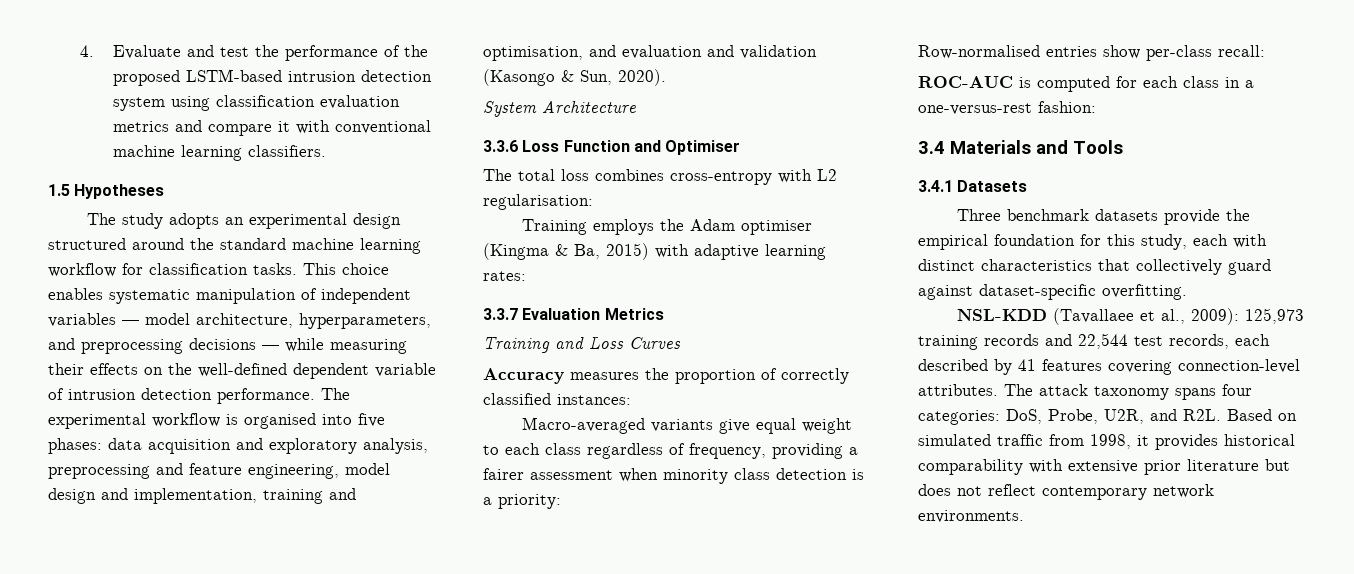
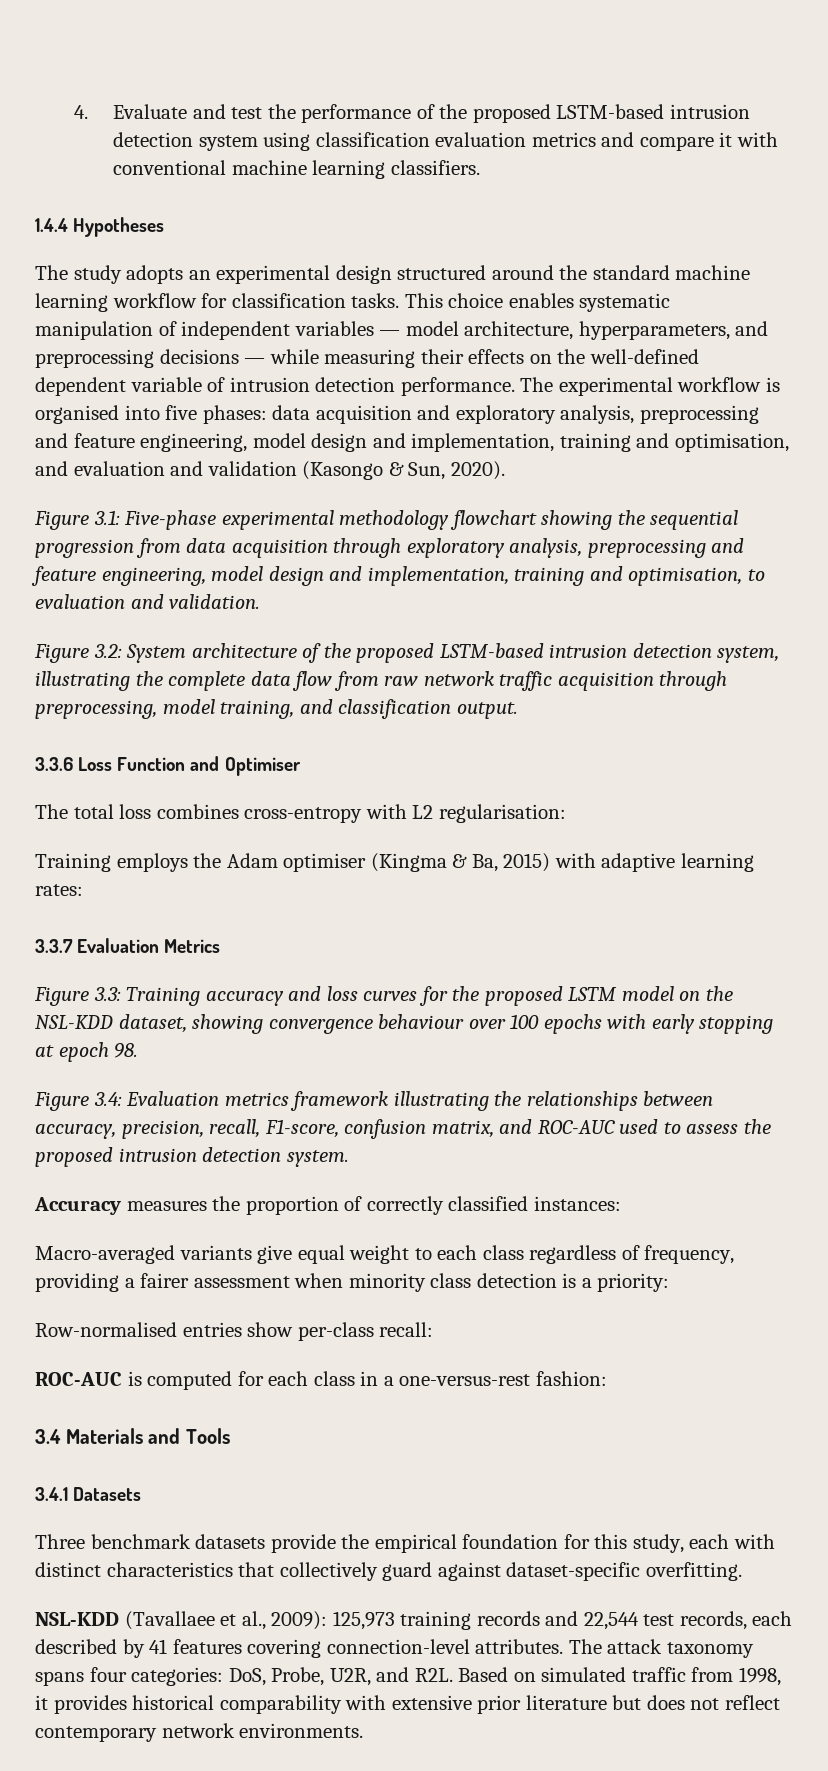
- 1.5 Hypotheses
+ 1.4.4 Hypotheses
- System Architecture
+ Figure 3.1: Five-phase experimental methodology flowchart showing the sequential progression from data acquisition through exploratory analysis, preprocessing and feature engineering, model design and implementation, training and optimisation, to evaluation and validation.
+ Figure 3.2: System architecture of the proposed LSTM-based intrusion detection system, illustrating the complete data flow from raw network traffic acquisition through preprocessing, model training, and classification output.
- Training and Loss Curves
+ Figure 3.3: Training accuracy and loss curves for the proposed LSTM model on the NSL-KDD dataset, showing convergence behaviour over 100 epochs with early stopping at epoch 98.
+ Figure 3.4: Evaluation metrics framework illustrating the relationships between accuracy, precision, recall, F1-score, confusion matrix, and ROC-AUC used to assess the proposed intrusion detection system.

